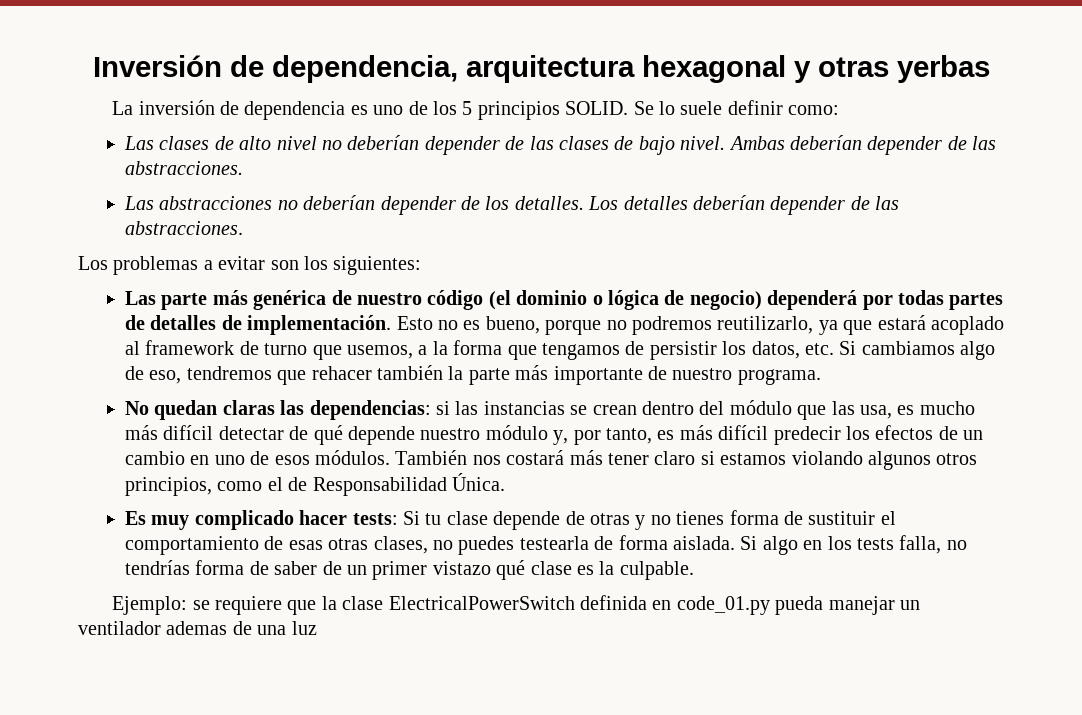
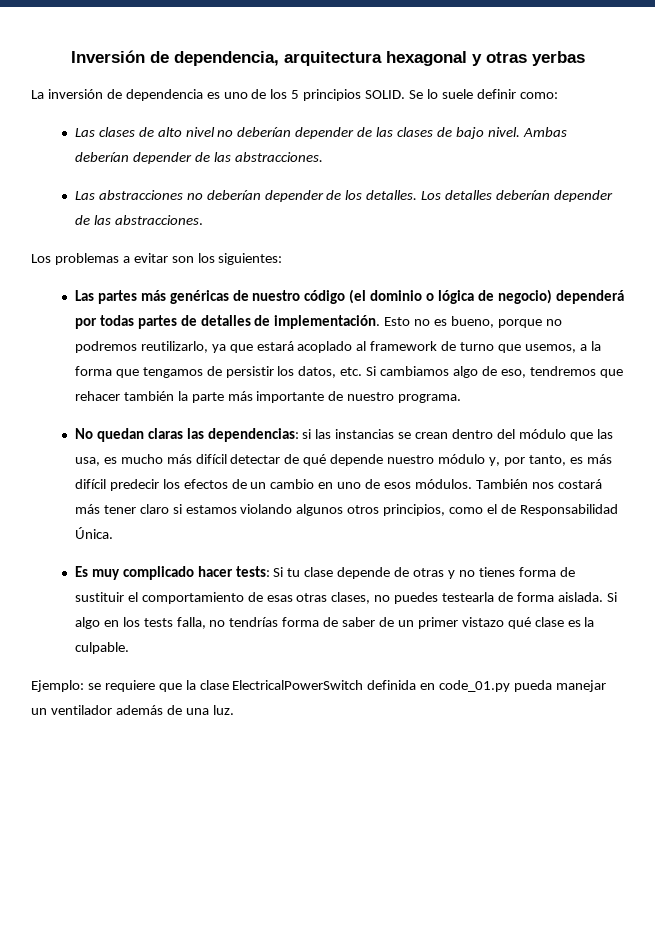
- Las parte más genérica de nuestro código (el dominio o lógica de negocio) dependerá por todas partes de detalles de implementación.
+ Las partes más genéricas de nuestro código (el dominio o lógica de negocio) dependerá por todas partes de detalles de implementación.
- Ejemplo: se requiere que la clase ElectricalPowerSwitch definida en code_01.py pueda manejar un ventilador ademas de una luz
+ Ejemplo: se requiere que la clase ElectricalPowerSwitch definida en code_01.py pueda manejar un ventilador además de una luz.

